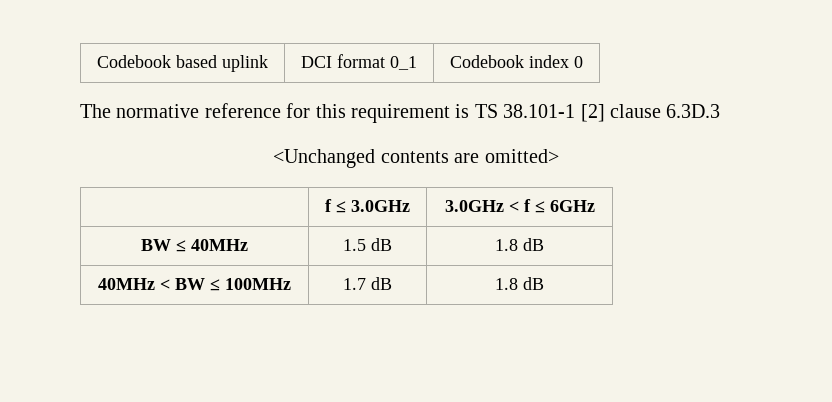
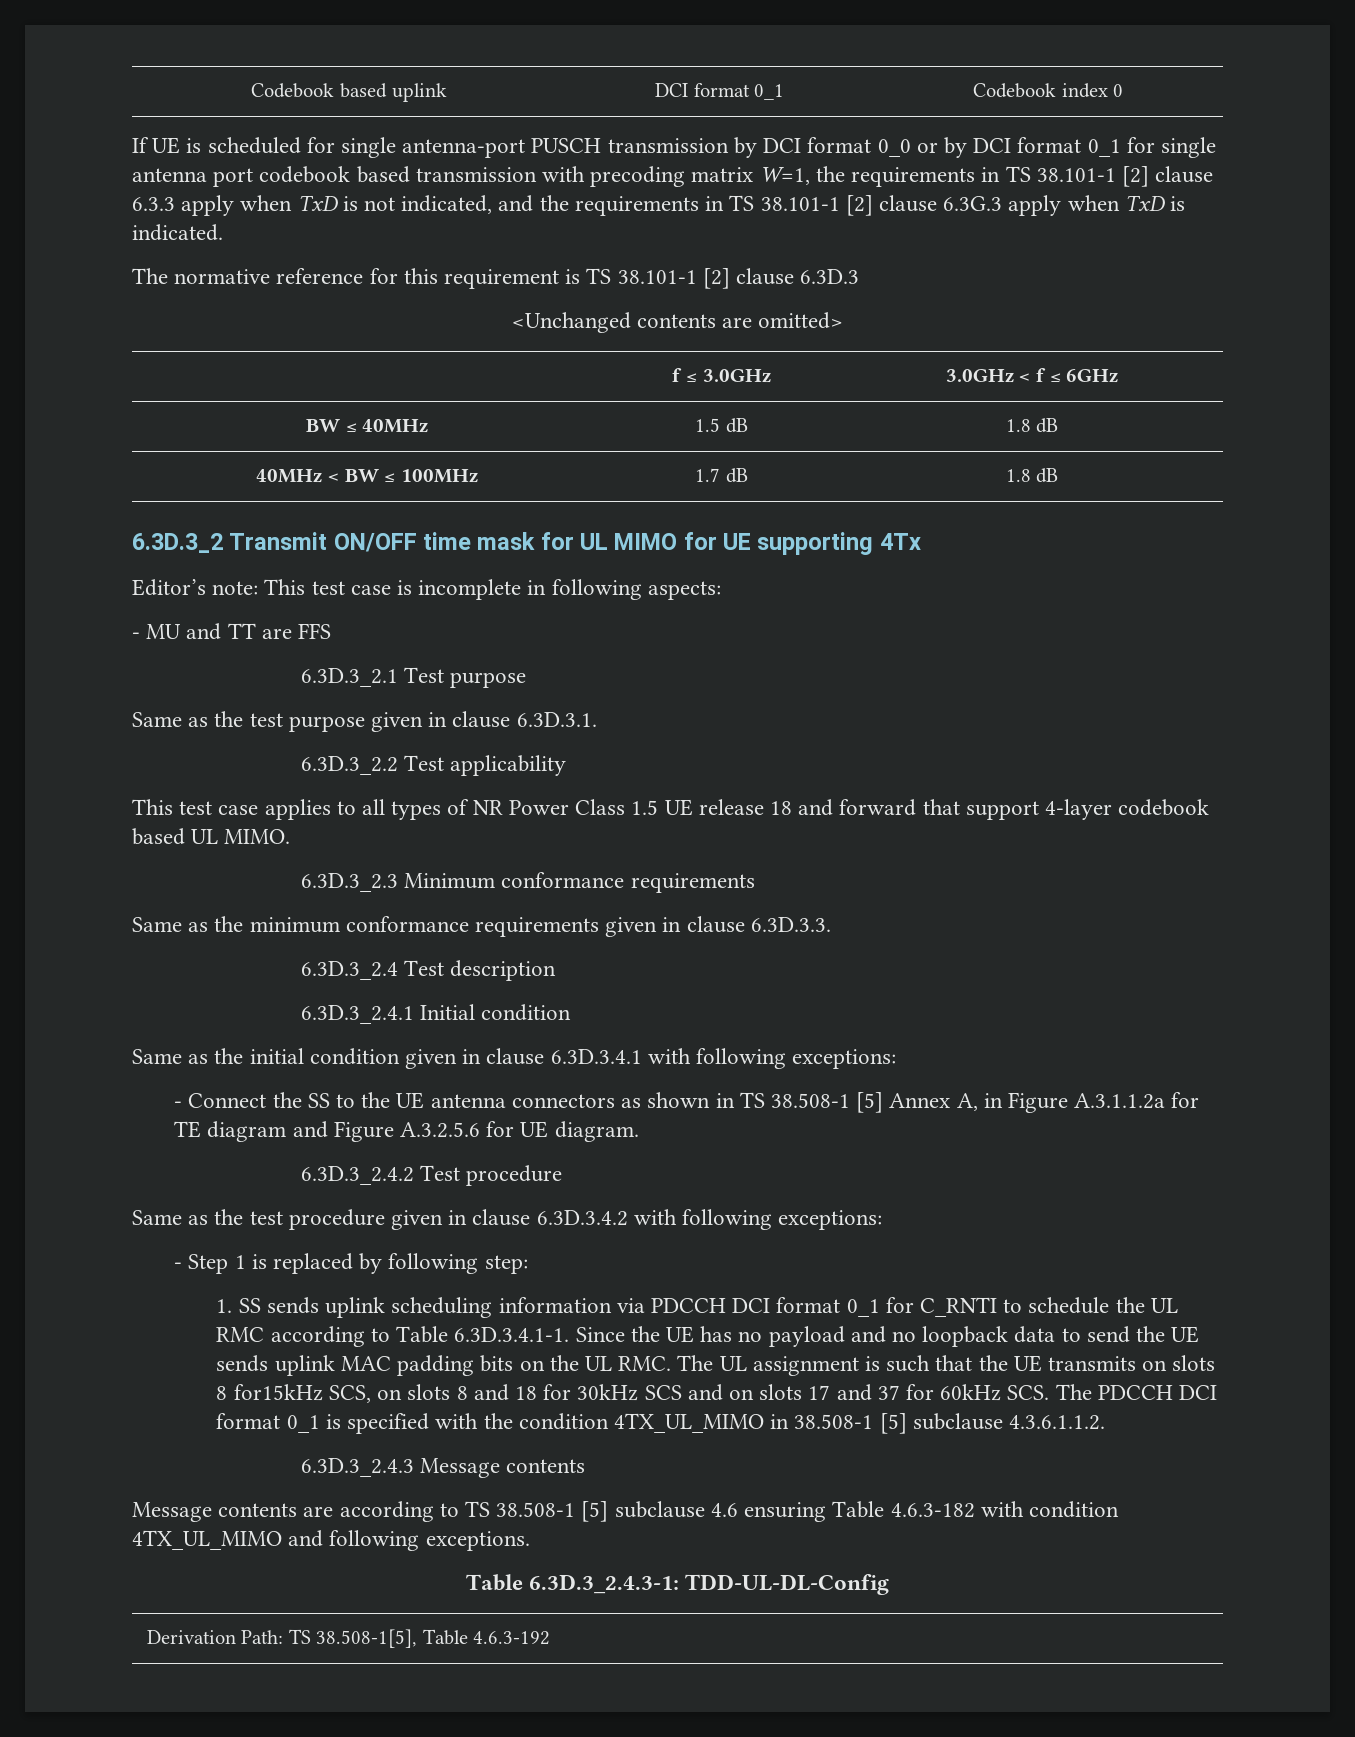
+ If UE is scheduled for single antenna-port PUSCH transmission by DCI format 0_0 or by DCI format 0_1 for single antenna port codebook based transmission with precoding matrix W=1, the requirements in TS 38.101-1 [2] clause 6.3.3 apply when TxD is not indicated, and the requirements in TS 38.101-1 [2] clause 6.3G.3 apply when TxD is indicated.
+ 6.3D.3_2 Transmit ON/OFF time mask for UL MIMO for UE supporting 4Tx
+ Editor’s note: This test case is incomplete in following aspects:
+ - MU and TT are FFS
+ 6.3D.3_2.1 Test purpose
+ Same as the test purpose given in clause 6.3D.3.1.
+ 6.3D.3_2.2 Test applicability
+ This test case applies to all types of NR Power Class 1.5 UE release 18 and forward that support 4-layer codebook based UL MIMO.
+ 6.3D.3_2.3 Minimum conformance requirements
+ Same as the minimum conformance requirements given in clause 6.3D.3.3.
+ 6.3D.3_2.4 Test description
+ 6.3D.3_2.4.1 Initial condition
+ Same as the initial condition given in clause 6.3D.3.4.1 with following exceptions:
+ - Connect the SS to the UE antenna connectors as shown in TS 38.508-1 [5] Annex A, in Figure A.3.1.1.2a for TE diagram and Figure A.3.2.5.6 for UE diagram.
+ 6.3D.3_2.4.2 Test procedure
+ Same as the test procedure given in clause 6.3D.3.4.2 with following exceptions:
+ - Step 1 is replaced by following step:
+ 1. SS sends uplink scheduling information via PDCCH DCI format 0_1 for C_RNTI to schedule the UL RMC according to Table 6.3D.3.4.1-1. Since the UE has no payload and no loopback data to send the UE sends uplink MAC padding bits on the UL RMC. The UL assignment is such that the UE transmits on slots 8 for15kHz SCS, on slots 8 and 18 for 30kHz SCS and on slots 17 and 37 for 60kHz SCS. The PDCCH DCI format 0_1 is specified with the condition 4TX_UL_MIMO in 38.508-1 [5] subclause 4.3.6.1.1.2.
+ 6.3D.3_2.4.3 Message contents
+ Message contents are according to TS 38.508-1 [5] subclause 4.6 ensuring Table 4.6.3-182 with condition 4TX_UL_MIMO and following exceptions.
+ Table 6.3D.3_2.4.3-1: TDD-UL-DL-Config
+ Derivation Path: TS 38.508-1[5], Table 4.6.3-192

